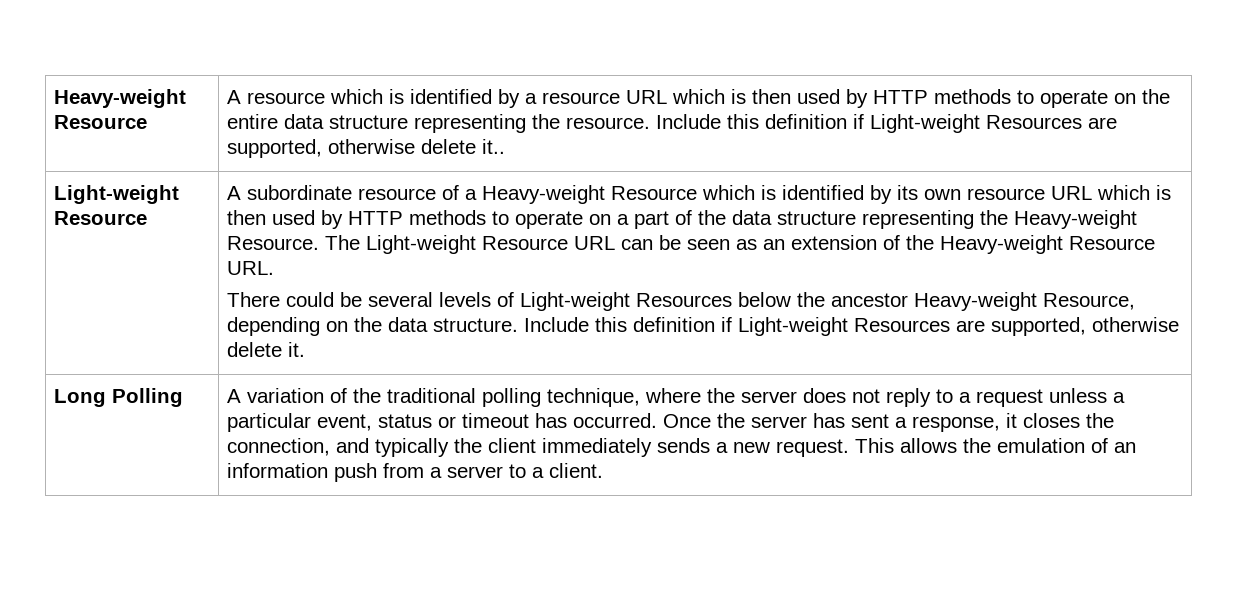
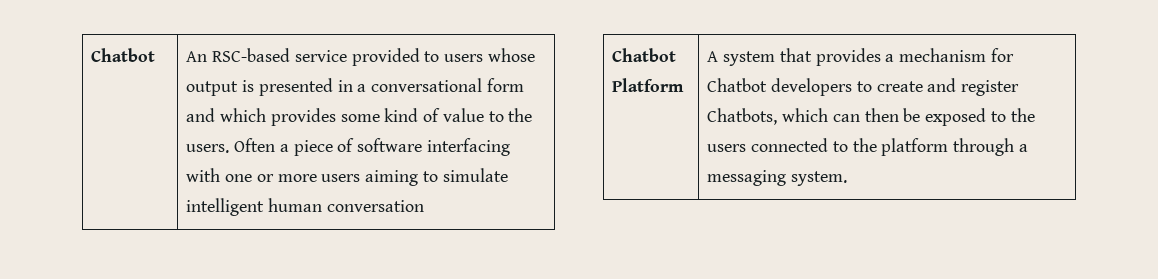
- Heavy-weight Resource | A resource which is identified by a resource URL which is then used by HTTP methods to operate on the entire data structure representing the resource. Include this definition if Light-weight Resources are supported, otherwise delete it..
- Light-weight Resource | A subordinate resource of a Heavy-weight Resource which is identified by its own resource URL which is then used by HTTP methods to operate on a part of the data structure representing the Heavy-weight Resource. The Light-weight Resource URL can be seen as an extension of the Heavy-weight Resource URL.
- There could be several levels of Light-weight Resources below the ancestor Heavy-weight Resource, depending on the data structure. Include this definition if Light-weight Resources are supported, otherwise delete it.
- Long Polling | A variation of the traditional polling technique, where the server does not reply to a request unless a particular event, status or timeout has occurred. Once the server has sent a response, it closes the connection, and typically the client immediately sends a new request. This allows the emulation of an information push from a server to a client.
+ Chatbot | An RSC-based service provided to users whose output is presented in a conversational form and which provides some kind of value to the users. Often a piece of software interfacing with one or more users aiming to simulate intelligent human conversation
+ Chatbot Platform | A system that provides a mechanism for Chatbot developers to create and register Chatbots, which can then be exposed to the users connected to the platform through a messaging system.

